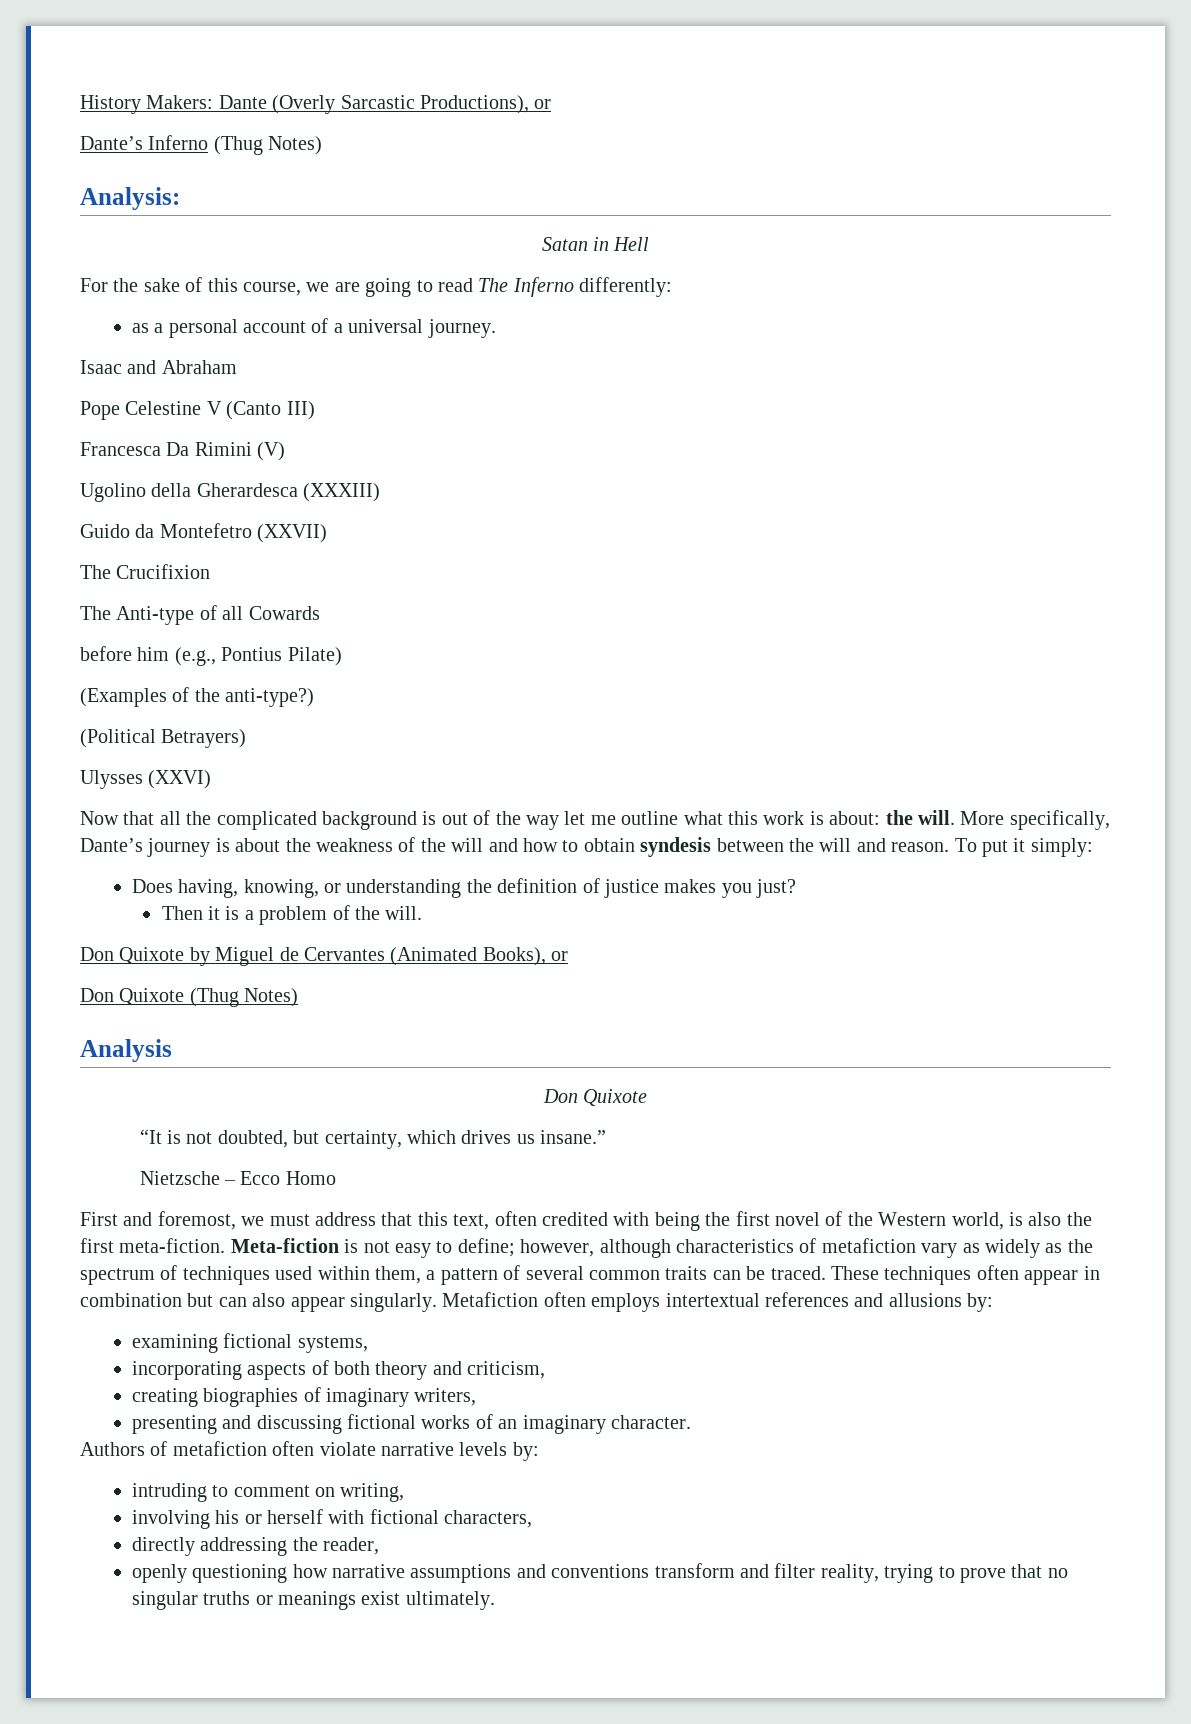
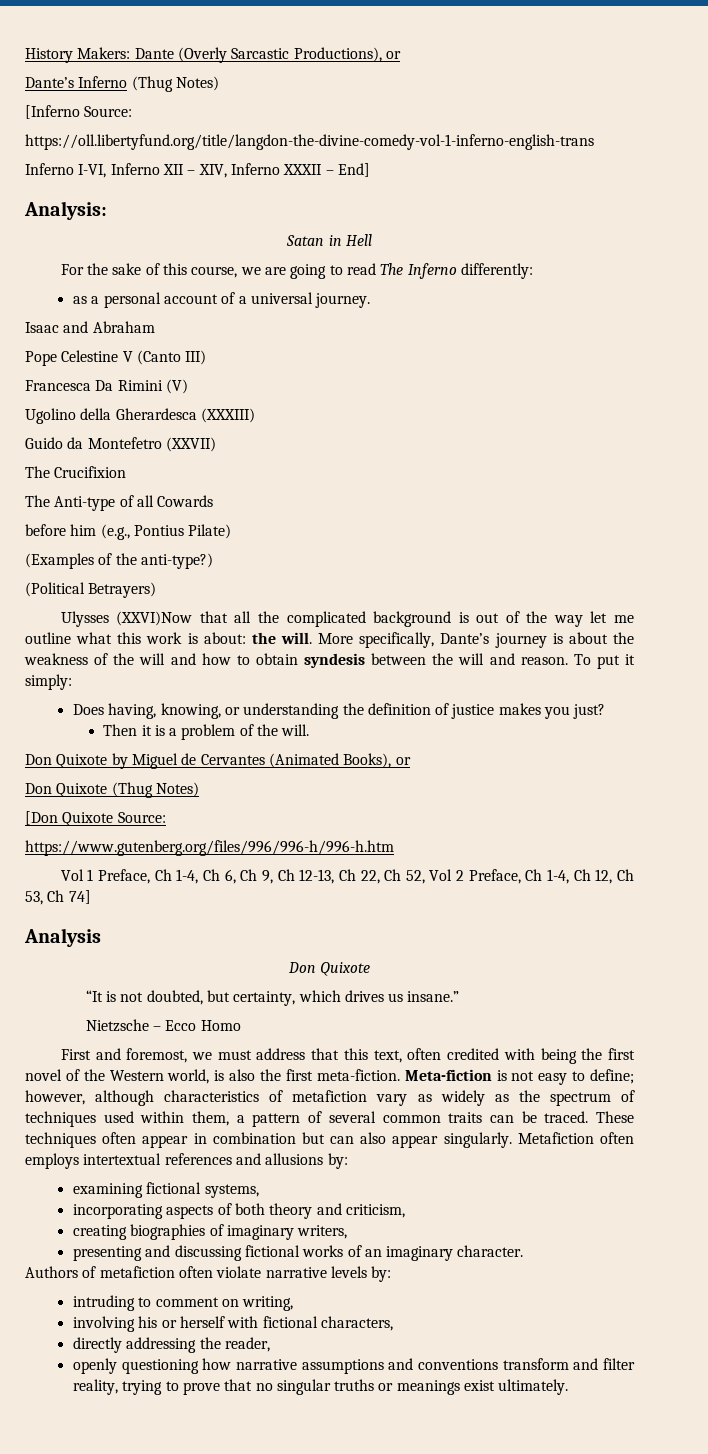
+ [Inferno Source:
+ https://oll.libertyfund.org/title/langdon-the-divine-comedy-vol-1-inferno-english-trans
+ Inferno I-VI, Inferno XII – XIV, Inferno XXXII – End]
- Ulysses (XXVI)
- Now that all the complicated background is out of the way let me outline what this work is about: the will.
+ Ulysses (XXVI)Now that all the complicated background is out of the way let me outline what this work is about: the will.
+ [Don Quixote Source:
+ https://www.gutenberg.org/files/996/996-h/996-h.htm
+ Vol 1 Preface, Ch 1-4, Ch 6, Ch 9, Ch 12-13, Ch 22, Ch 52, Vol 2 Preface, Ch 1-4, Ch 12, Ch 53, Ch 74]

